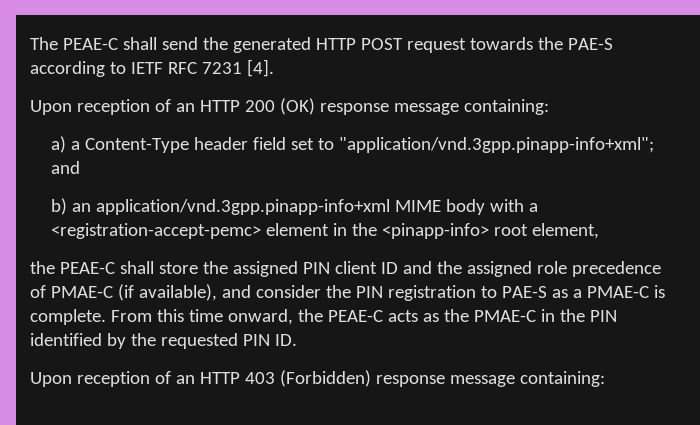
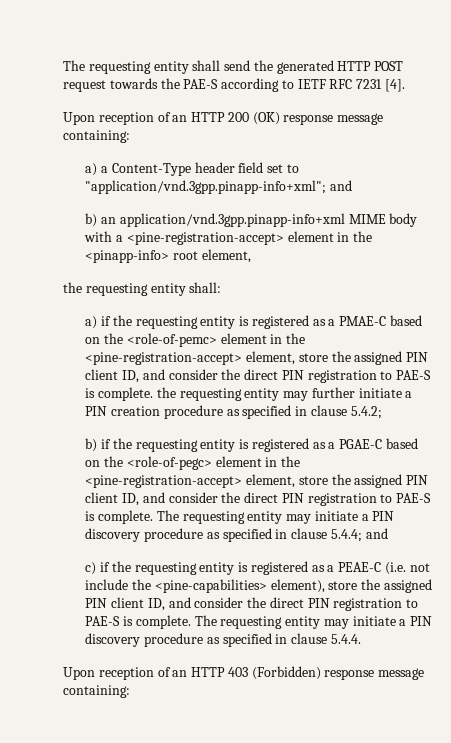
- The PEAE-C shall send the generated HTTP POST request towards the PAE-S according to IETF RFC 7231 [4].
+ The requesting entity shall send the generated HTTP POST request towards the PAE-S according to IETF RFC 7231 [4].
- b) an application/vnd.3gpp.pinapp-info+xml MIME body with a <registration-accept-pemc> element in the <pinapp-info> root element,
+ b) an application/vnd.3gpp.pinapp-info+xml MIME body with a <pine-registration-accept> element in the <pinapp-info> root element,
- the PEAE-C shall store the assigned PIN client ID and the assigned role precedence of PMAE-C (if available), and consider the PIN registration to PAE-S as a PMAE-C is complete. From this time onward, the PEAE-C acts as the PMAE-C in the PIN identified by the requested PIN ID.
+ the requesting entity shall:
+ a) if the requesting entity is registered as a PMAE-C based on the <role-of-pemc> element in the <pine-registration-accept> element, store the assigned PIN client ID, and consider the direct PIN registration to PAE-S is complete. the requesting entity may further initiate a PIN creation procedure as specified in clause 5.4.2;
+ b) if the requesting entity is registered as a PGAE-C based on the <role-of-pegc> element in the <pine-registration-accept> element, store the assigned PIN client ID, and consider the direct PIN registration to PAE-S is complete. The requesting entity may initiate a PIN discovery procedure as specified in clause 5.4.4; and
+ c) if the requesting entity is registered as a PEAE-C (i.e. not include the <pine-capabilities> element), store the assigned PIN client ID, and consider the direct PIN registration to PAE-S is complete. The requesting entity may initiate a PIN discovery procedure as specified in clause 5.4.4.

